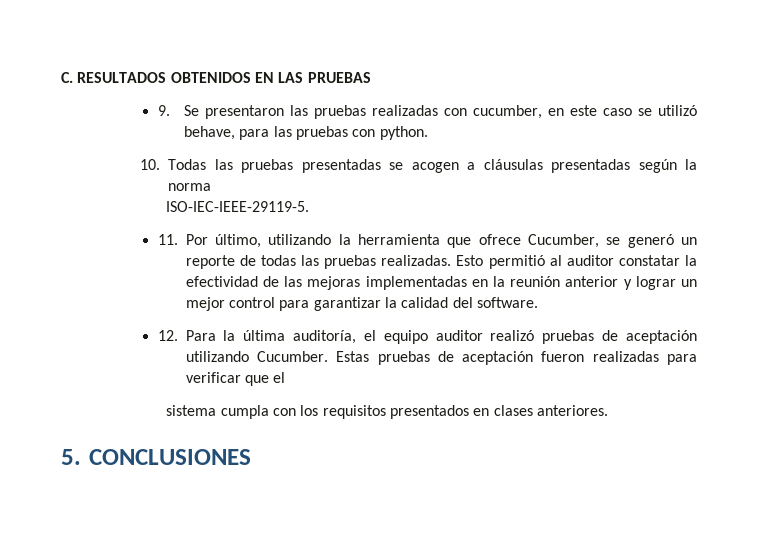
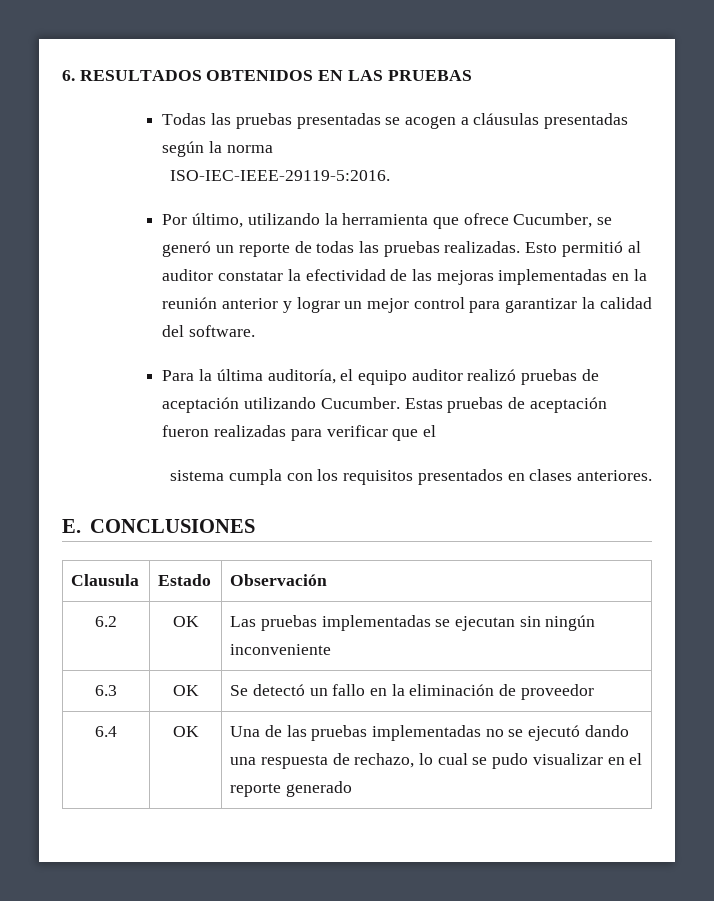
- C. RESULTADOS OBTENIDOS EN LAS PRUEBAS
+ 6. RESULTADOS OBTENIDOS EN LAS PRUEBAS
- 9. Se presentaron las pruebas realizadas con cucumber, en este caso se utilizó behave, para las pruebas con python.
- 10. Todas las pruebas presentadas se acogen a cláusulas presentadas según la norma
+ Todas las pruebas presentadas se acogen a cláusulas presentadas según la norma
- ISO-IEC-IEEE-29119-5.
- 11. Por último, utilizando la herramienta que ofrece Cucumber, se generó un reporte de todas las pruebas realizadas.
+ ISO-IEC-IEEE-29119-5:2016.
+ Por último, utilizando la herramienta que ofrece Cucumber, se generó un reporte de todas las pruebas realizadas.
- 12. Para la última auditoría, el equipo auditor realizó pruebas de aceptación utilizando Cucumber.
+ Para la última auditoría, el equipo auditor realizó pruebas de aceptación utilizando Cucumber.
- 5. CONCLUSIONES
+ E. CONCLUSIONES
+ Clausula | Estado | Observación
+ 6.2 | OK | Las pruebas implementadas se ejecutan sin ningún inconveniente
+ 6.3 | OK | Se detectó un fallo en la eliminación de proveedor
+ 6.4 | OK | Una de las pruebas implementadas no se ejecutó dando una respuesta de rechazo, lo cual se pudo visualizar en el reporte generado

